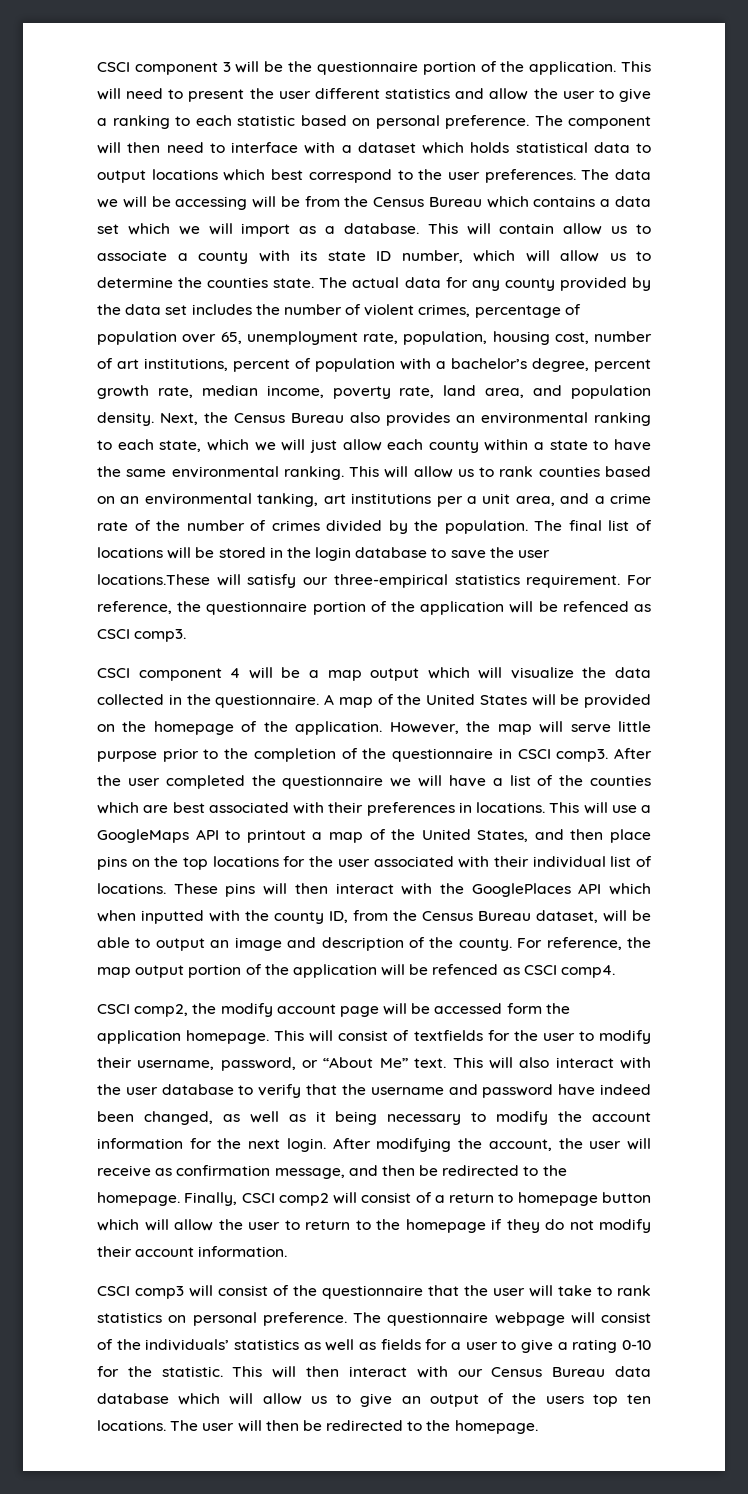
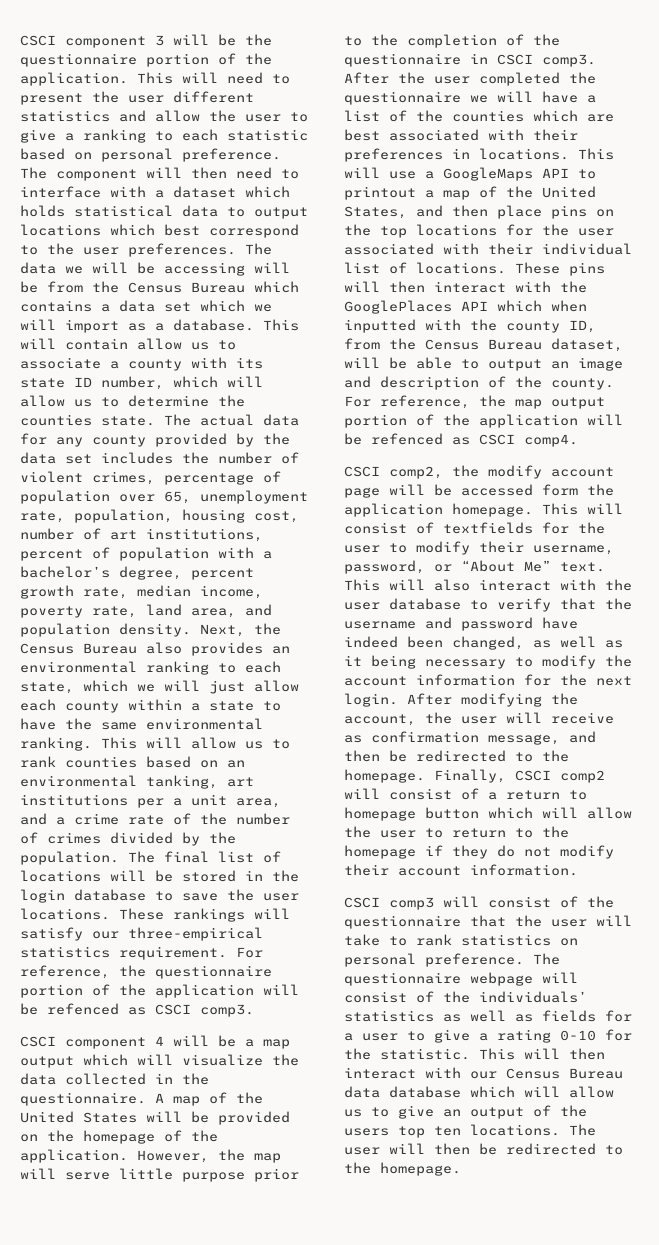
- The final list of locations will be stored in the login database to save the user locations.These will satisfy our three-empirical statistics requirement.
+ The final list of locations will be stored in the login database to save the user locations. These rankings will satisfy our three-empirical statistics requirement.

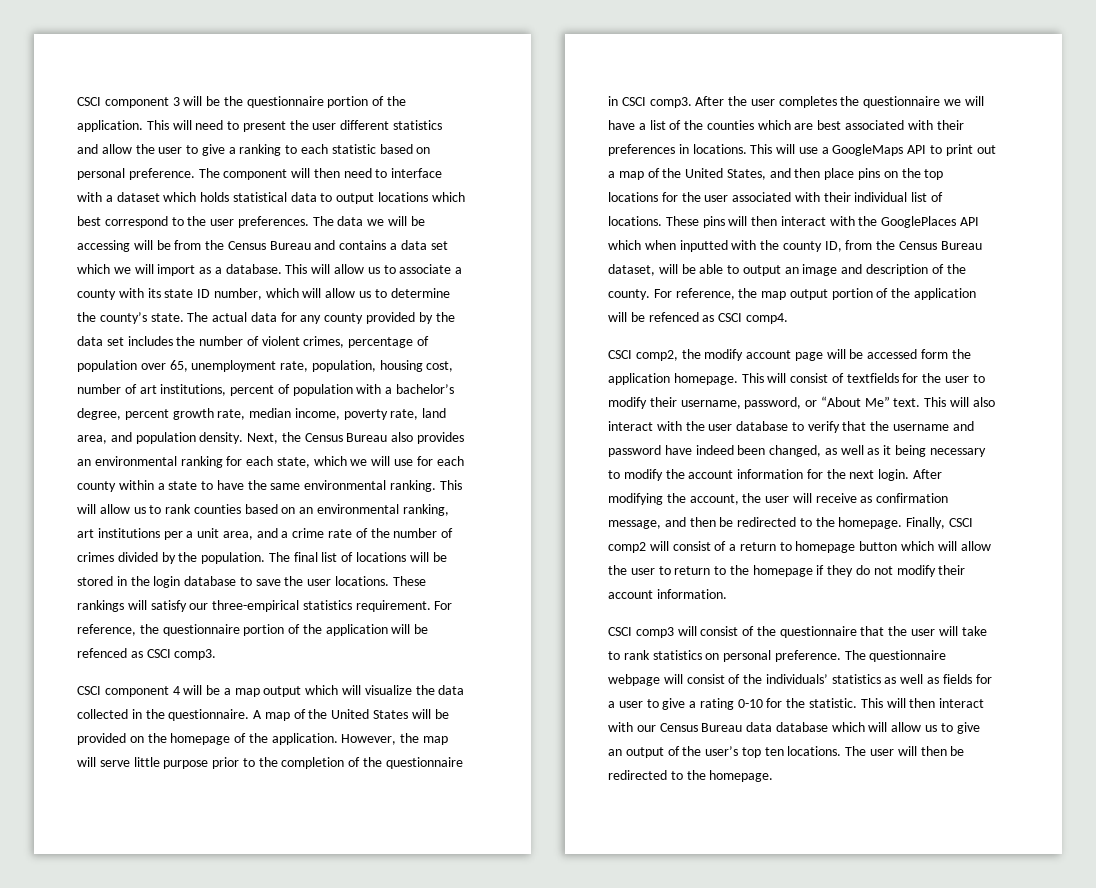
- The data we will be accessing will be from the Census Bureau which contains a data set which we will import as a database.
+ The data we will be accessing will be from the Census Bureau and contains a data set which we will import as a database.
- This will contain allow us to associate a county with its state ID number, which will allow us to determine the counties state.
+ This will allow us to associate a county with its state ID number, which will allow us to determine the county’s state.
- Next, the Census Bureau also provides an environmental ranking to each state, which we will just allow each county within a state to have the same environmental ranking.
+ Next, the Census Bureau also provides an environmental ranking for each state, which we will use for each county within a state to have the same environmental ranking.
- This will allow us to rank counties based on an environmental tanking, art institutions per a unit area, and a crime rate of the number of crimes divided by the population.
+ This will allow us to rank counties based on an environmental ranking, art institutions per a unit area, and a crime rate of the number of crimes divided by the population.
- After the user completed the questionnaire we will have a list of the counties which are best associated with their preferences in locations.
+ After the user completes the questionnaire we will have a list of the counties which are best associated with their preferences in locations.
- This will use a GoogleMaps API to printout a map of the United States, and then place pins on the top locations for the user associated with their individual list of locations.
+ This will use a GoogleMaps API to print out a map of the United States, and then place pins on the top locations for the user associated with their individual list of locations.
- This will then interact with our Census Bureau data database which will allow us to give an output of the users top ten locations.
+ This will then interact with our Census Bureau data database which will allow us to give an output of the user’s top ten locations.

